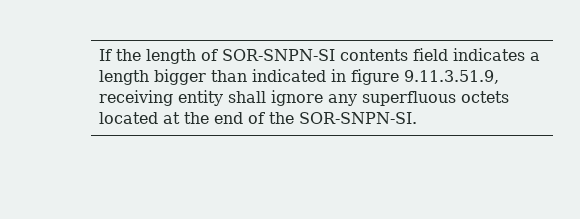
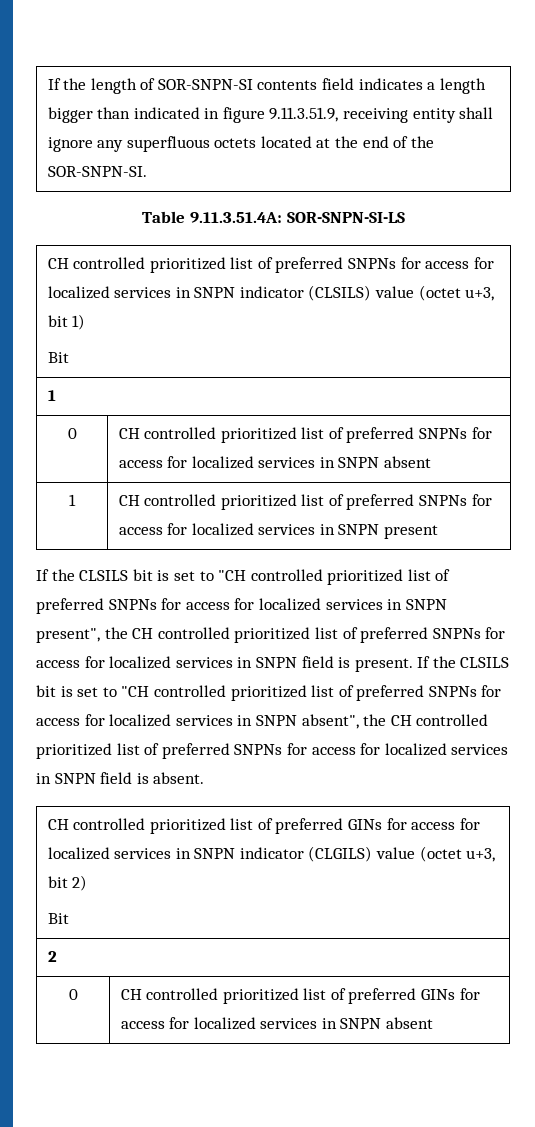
+ Table 9.11.3.51.4A: SOR-SNPN-SI-LS
+ CH controlled prioritized list of preferred SNPNs for access for localized services in SNPN indicator (CLSILS) value (octet u+3, bit 1)
+ Bit
+ 1
+ 0 | CH controlled prioritized list of preferred SNPNs for access for localized services in SNPN absent
+ 1 | CH controlled prioritized list of preferred SNPNs for access for localized services in SNPN present
+ If the CLSILS bit is set to "CH controlled prioritized list of preferred SNPNs for access for localized services in SNPN present", the CH controlled prioritized list of preferred SNPNs for access for localized services in SNPN field is present. If the CLSILS bit is set to "CH controlled prioritized list of preferred SNPNs for access for localized services in SNPN absent", the CH controlled prioritized list of preferred SNPNs for access for localized services in SNPN field is absent.
+ CH controlled prioritized list of preferred GINs for access for localized services in SNPN indicator (CLGILS) value (octet u+3, bit 2)
+ Bit
+ 2
+ 0 | CH controlled prioritized list of preferred GINs for access for localized services in SNPN absent

